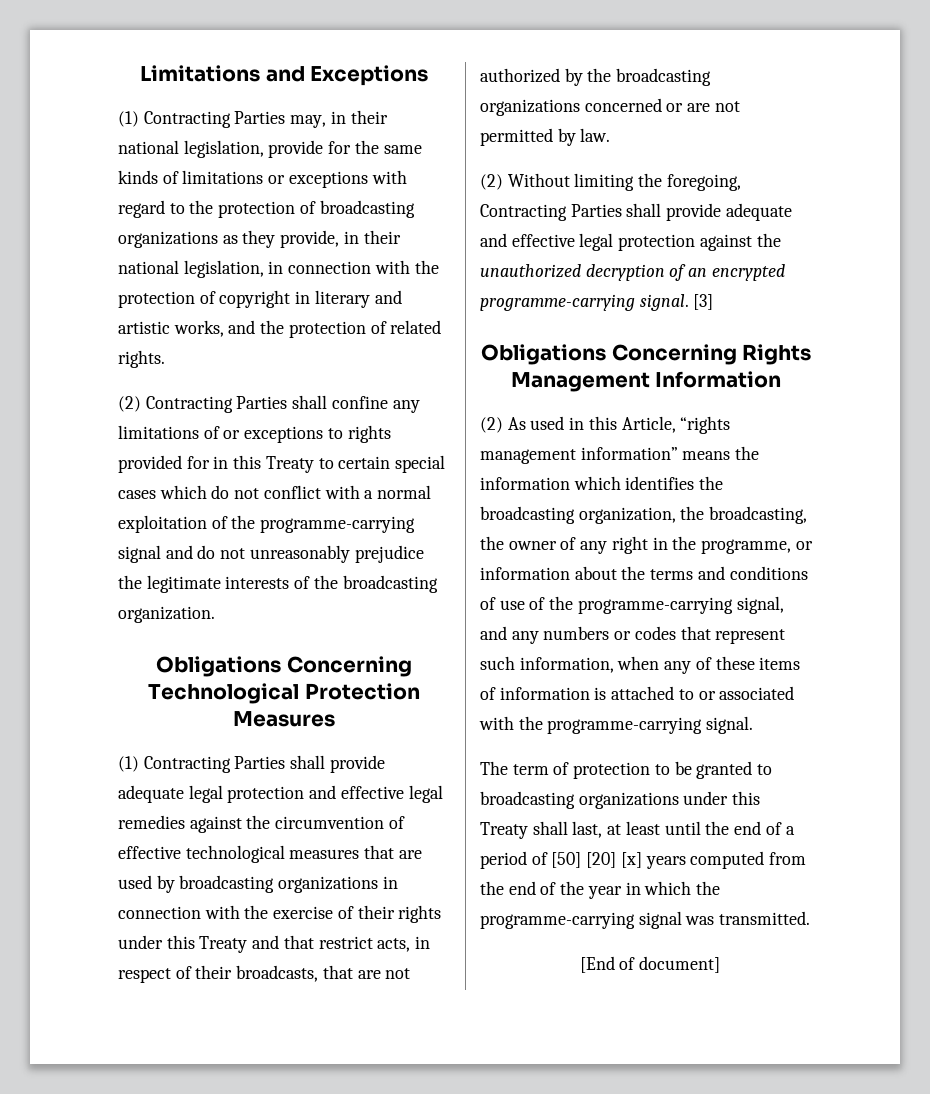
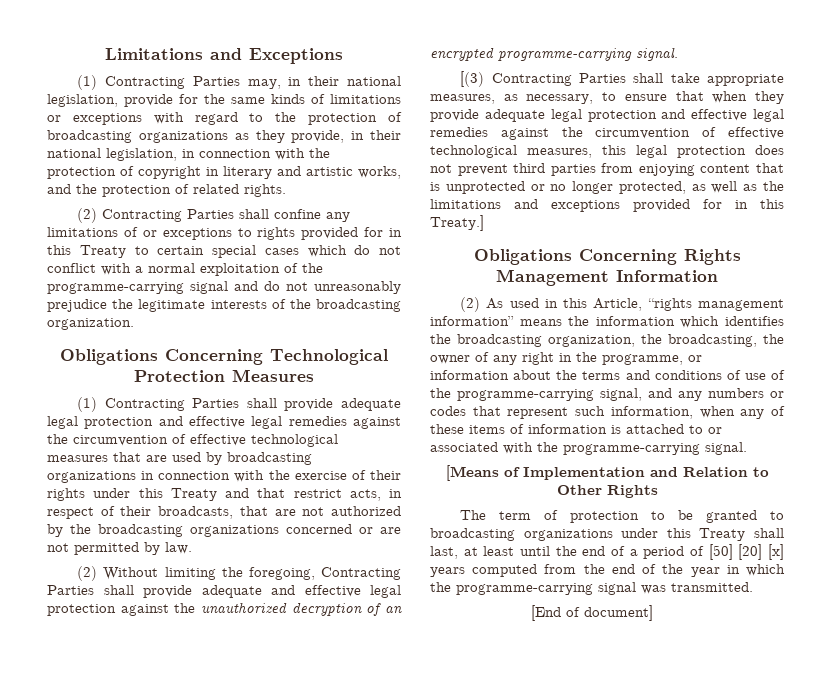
- (2) Without limiting the foregoing, Contracting Parties shall provide adequate and effective legal protection against the unauthorized decryption of an encrypted programme-carrying signal. [3]
+ (2) Without limiting the foregoing, Contracting Parties shall provide adequate and effective legal protection against the unauthorized decryption of an encrypted programme-carrying signal.
+ [(3) Contracting Parties shall take appropriate measures, as necessary, to ensure that when they provide adequate legal protection and effective legal remedies against the circumvention of effective technological measures, this legal protection does not prevent third parties from enjoying content that is unprotected or no longer protected, as well as the limitations and exceptions provided for in this Treaty.]
+ [Means of Implementation and Relation to Other Rights

